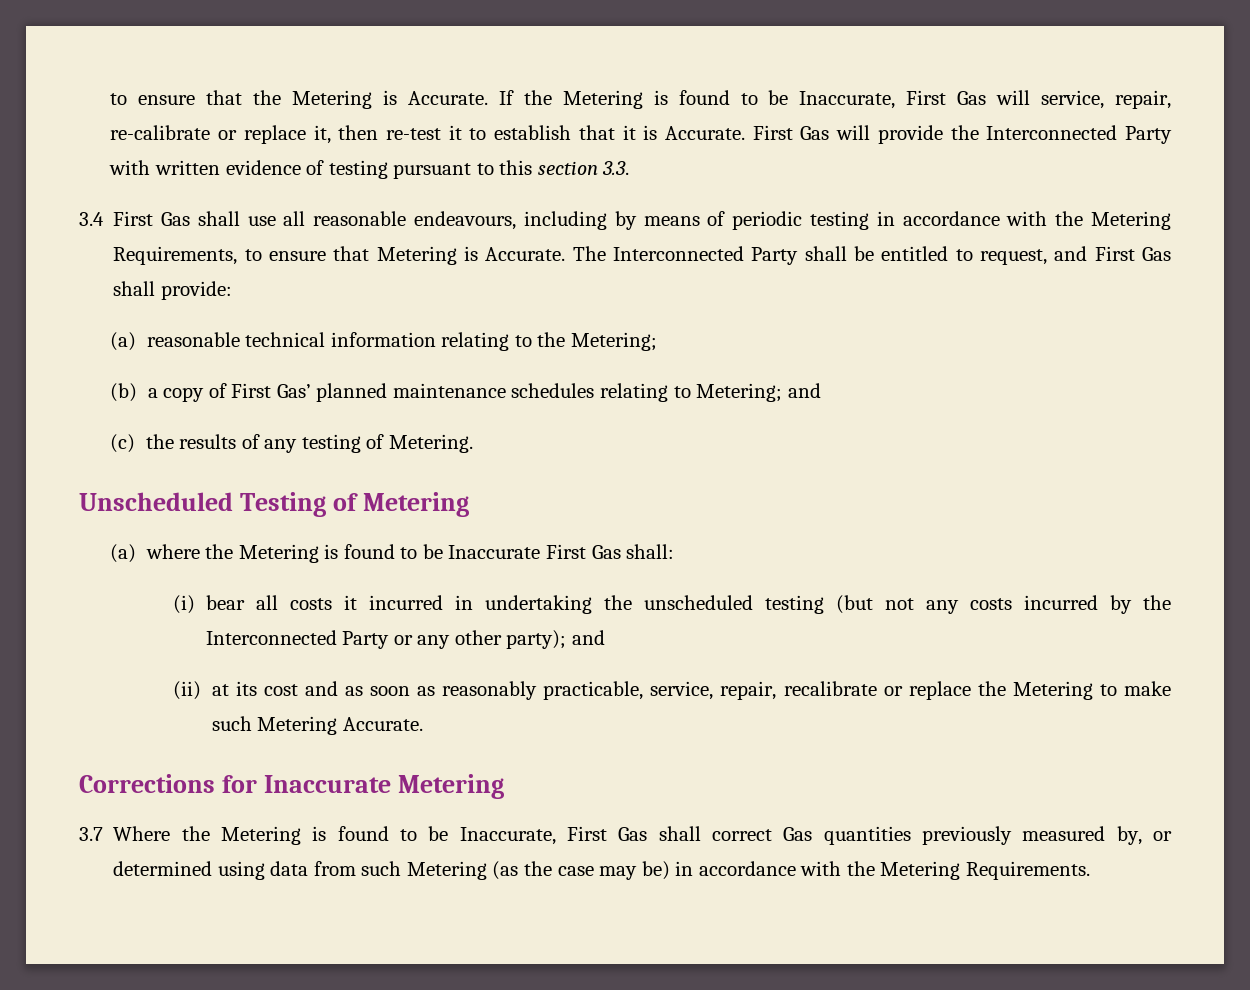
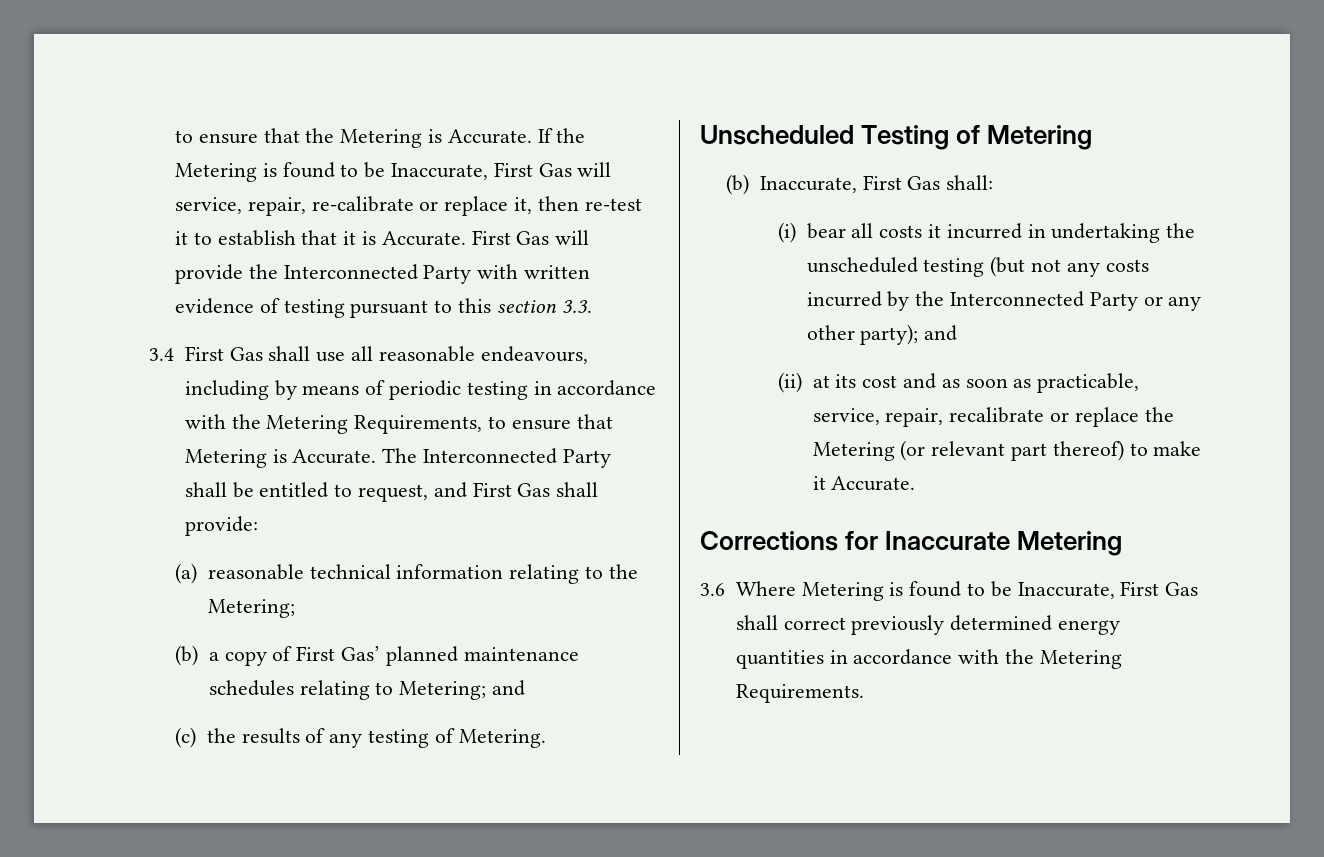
- (a) where the Metering is found to be Inaccurate First Gas shall:
+ (b) Inaccurate, First Gas shall:
- (ii) at its cost and as soon as reasonably practicable, service, repair, recalibrate or replace the Metering to make such Metering Accurate.
+ (ii) at its cost and as soon as practicable, service, repair, recalibrate or replace the Metering (or relevant part thereof) to make it Accurate.
- 3.7 Where the Metering is found to be Inaccurate, First Gas shall correct Gas quantities previously measured by, or determined using data from such Metering (as the case may be) in accordance with the Metering Requirements.
+ 3.6 Where Metering is found to be Inaccurate, First Gas shall correct previously determined energy quantities in accordance with the Metering Requirements.

